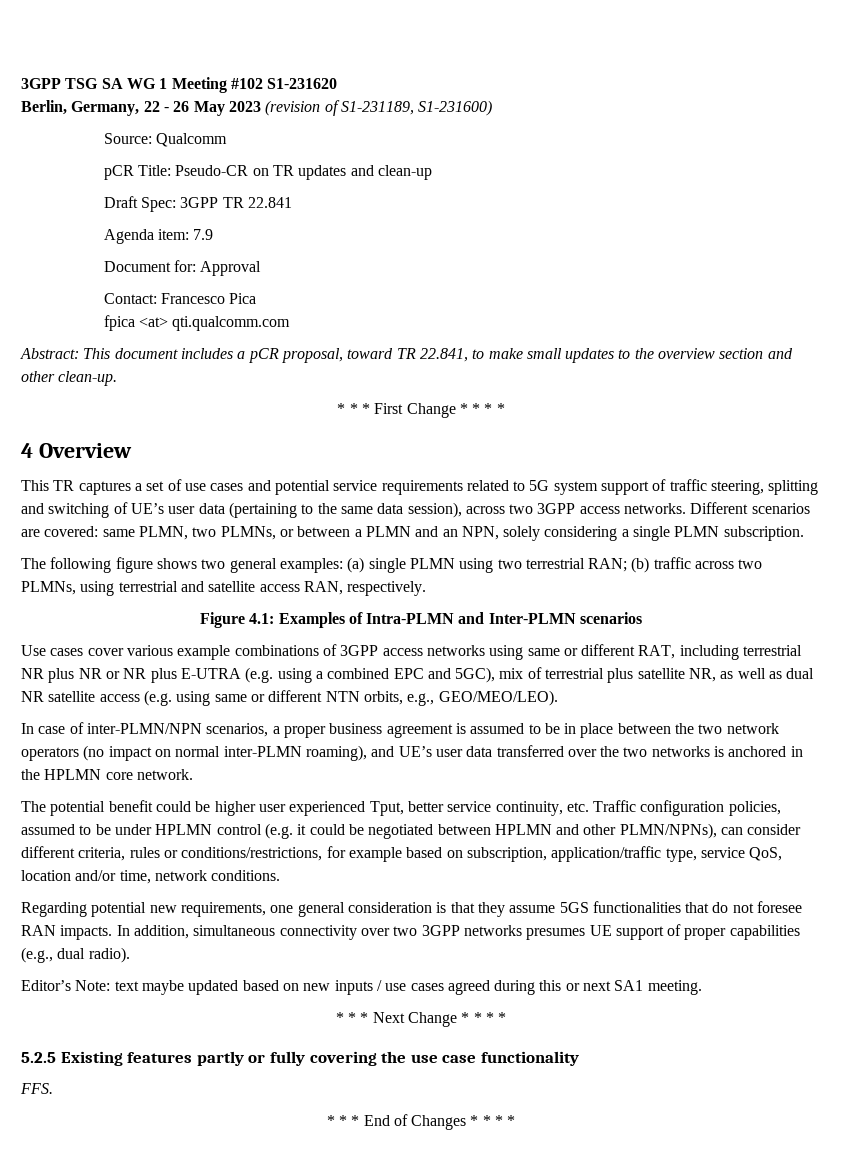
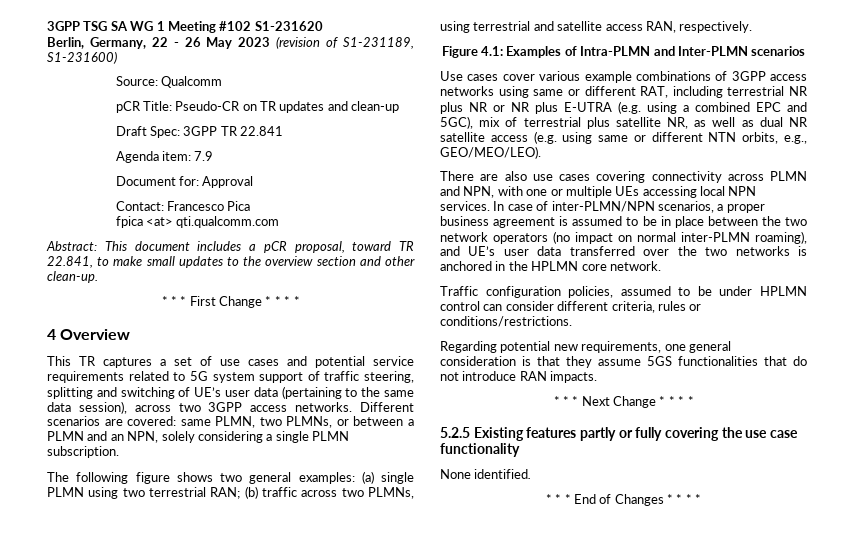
+ There are also use cases covering connectivity across PLMN and NPN, with one or multiple UEs accessing local NPN services.
- The potential benefit could be higher user experienced Tput, better service continuity, etc. Traffic configuration policies, assumed to be under HPLMN control (e.g. it could be negotiated between HPLMN and other PLMN/NPNs), can consider different criteria, rules or conditions/restrictions, for example based on subscription, application/traffic type, service QoS, location and/or time, network conditions.
+ Traffic configuration policies, assumed to be under HPLMN control can consider different criteria, rules or conditions/restrictions.
- Regarding potential new requirements, one general consideration is that they assume 5GS functionalities that do not foresee RAN impacts. In addition, simultaneous connectivity over two 3GPP networks presumes UE support of proper capabilities (e.g., dual radio).
- Editor’s Note: text maybe updated based on new inputs / use cases agreed during this or next SA1 meeting.
+ Regarding potential new requirements, one general consideration is that they assume 5GS functionalities that do not introduce RAN impacts.
- FFS.
+ None identified.

